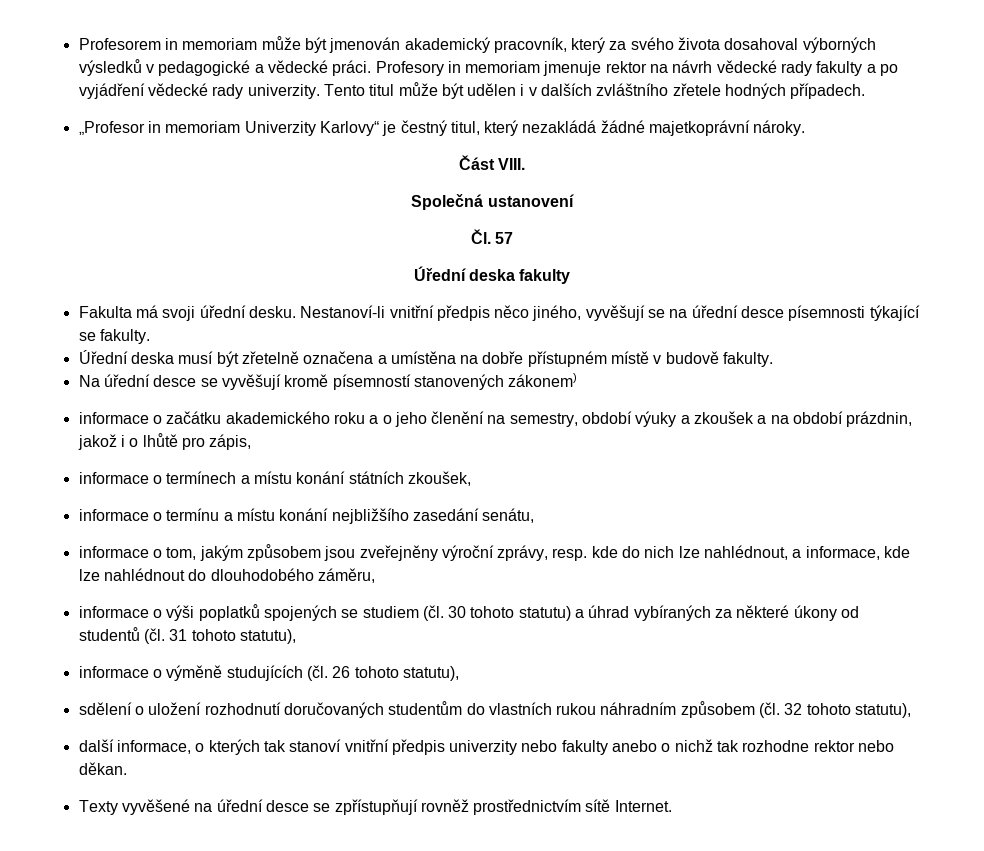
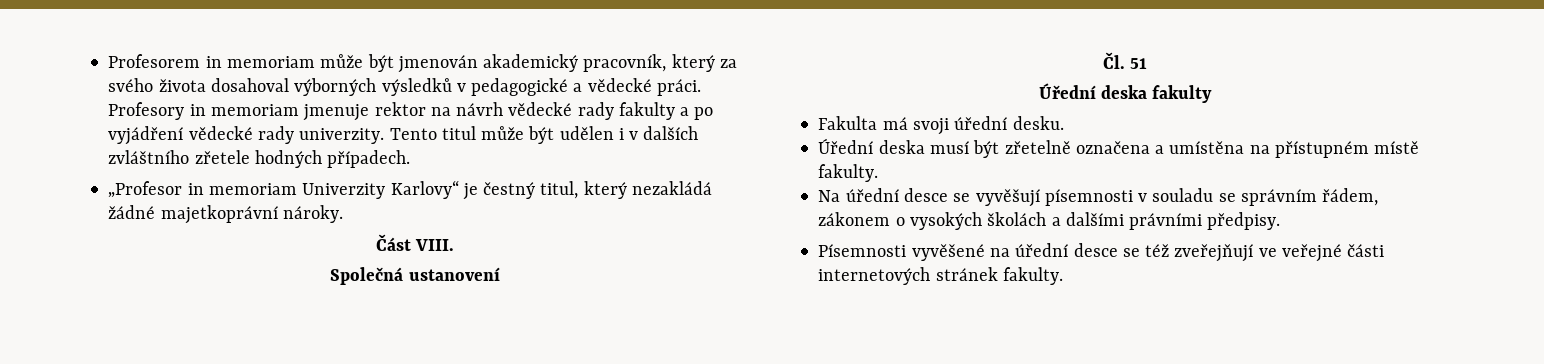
- Čl. 57
+ Čl. 51
- Nestanoví-li vnitřní předpis něco jiného, vyvěšují se na úřední desce písemnosti týkající se fakulty.
- Úřední deska musí být zřetelně označena a umístěna na dobře přístupném místě v budově fakulty.
+ Úřední deska musí být zřetelně označena a umístěna na přístupném místě fakulty.
- Na úřední desce se vyvěšují kromě písemností stanovených zákonem)
- informace o začátku akademického roku a o jeho členění na semestry, období výuky a zkoušek a na období prázdnin, jakož i o lhůtě pro zápis,
- informace o termínech a místu konání státních zkoušek,
- informace o termínu a místu konání nejbližšího zasedání senátu,
- informace o tom, jakým způsobem jsou zveřejněny výroční zprávy, resp. kde do nich lze nahlédnout, a informace, kde lze nahlédnout do dlouhodobého záměru,
- informace o výši poplatků spojených se studiem (čl. 30 tohoto statutu) a úhrad vybíraných za některé úkony od studentů (čl. 31 tohoto statutu),
- informace o výměně studujících (čl. 26 tohoto statutu),
- sdělení o uložení rozhodnutí doručovaných studentům do vlastních rukou náhradním způsobem (čl. 32 tohoto statutu),
- další informace, o kterých tak stanoví vnitřní předpis univerzity nebo fakulty anebo o nichž tak rozhodne rektor nebo děkan.
- Texty vyvěšené na úřední desce se zpřístupňují rovněž prostřednictvím sítě Internet.
+ Na úřední desce se vyvěšují písemnosti v souladu se správním řádem, zákonem o vysokých školách a dalšími právními předpisy.
+ Písemnosti vyvěšené na úřední desce se též zveřejňují ve veřejné části internetových stránek fakulty.

